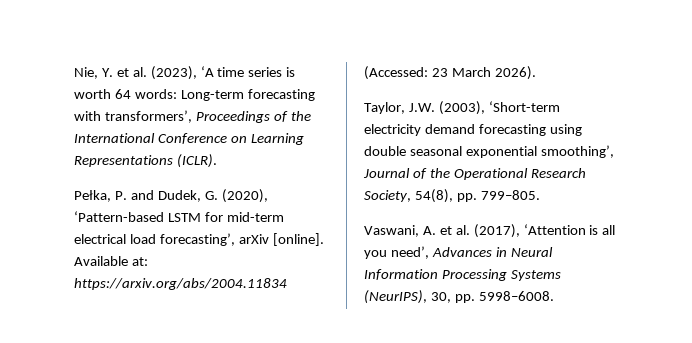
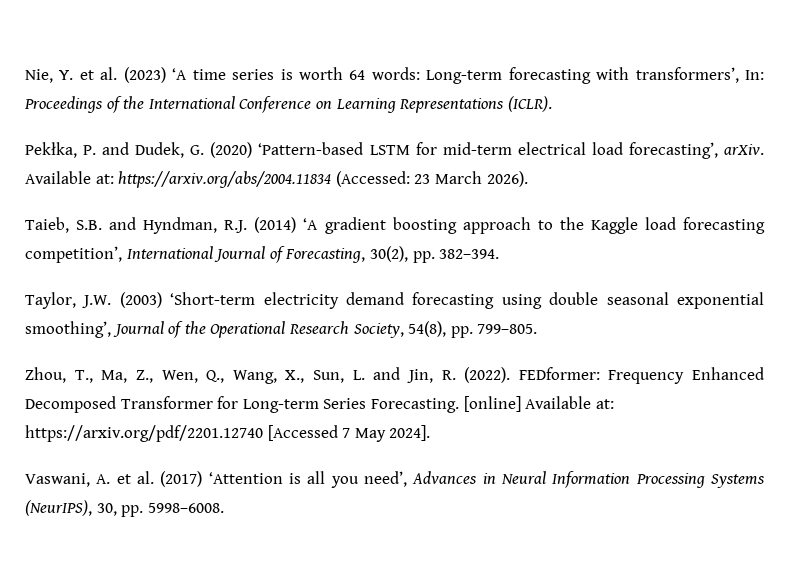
- Nie, Y. et al. (2023), ‘A time series is worth 64 words: Long-term forecasting with transformers’, Proceedings of the International Conference on Learning Representations (ICLR).
+ Nie, Y. et al. (2023) ‘A time series is worth 64 words: Long-term forecasting with transformers’, In: Proceedings of the International Conference on Learning Representations (ICLR).
- Pełka, P. and Dudek, G. (2020), ‘Pattern-based LSTM for mid-term electrical load forecasting’, arXiv [online].
+ Pekłka, P. and Dudek, G. (2020) ‘Pattern-based LSTM for mid-term electrical load forecasting’, arXiv.
+ Taieb, S.B. and Hyndman, R.J. (2014) ‘A gradient boosting approach to the Kaggle load forecasting competition’, International Journal of Forecasting, 30(2), pp. 382–394.
- Taylor, J.W. (2003), ‘Short-term electricity demand forecasting using double seasonal exponential smoothing’, Journal of the Operational Research Society, 54(8), pp. 799–805.
+ Taylor, J.W. (2003) ‘Short-term electricity demand forecasting using double seasonal exponential smoothing’, Journal of the Operational Research Society, 54(8), pp. 799–805.
+ Zhou, T., Ma, Z., Wen, Q., Wang, X., Sun, L. and Jin, R. (2022). FEDformer: Frequency Enhanced Decomposed Transformer for Long-term Series Forecasting. [online] Available at: https://arxiv.org/pdf/2201.12740 [Accessed 7 May 2024].
- Vaswani, A. et al. (2017), ‘Attention is all you need’, Advances in Neural Information Processing Systems (NeurIPS), 30, pp. 5998–6008.
+ Vaswani, A. et al. (2017) ‘Attention is all you need’, Advances in Neural Information Processing Systems (NeurIPS), 30, pp. 5998–6008.

